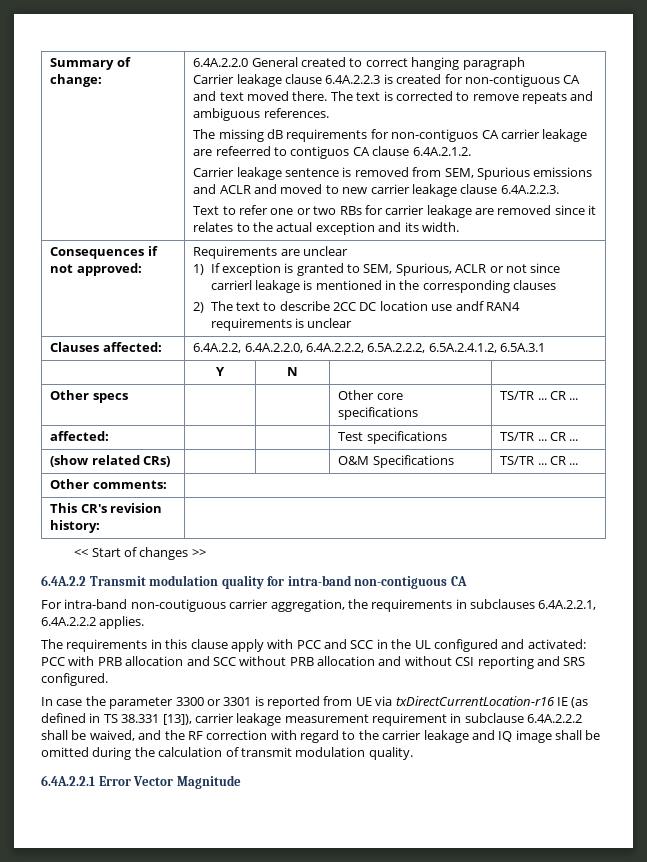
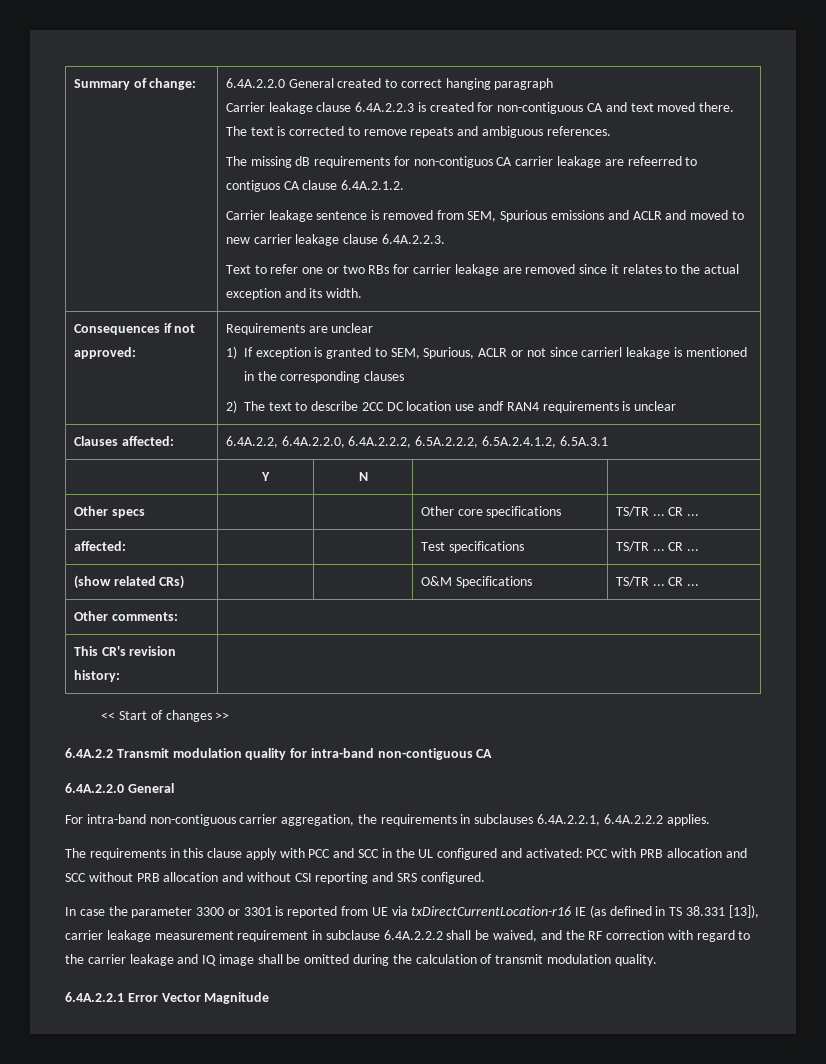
  6.4A.2.2 Transmit modulation quality for intra-band non-contiguous CA
+ 6.4A.2.2.0 General
- For intra-band non-coutiguous carrier aggregation, the requirements in subclauses 6.4A.2.2.1, 6.4A.2.2.2 applies.
+ For intra-band non-contiguous carrier aggregation, the requirements in subclauses 6.4A.2.2.1, 6.4A.2.2.2 applies.

